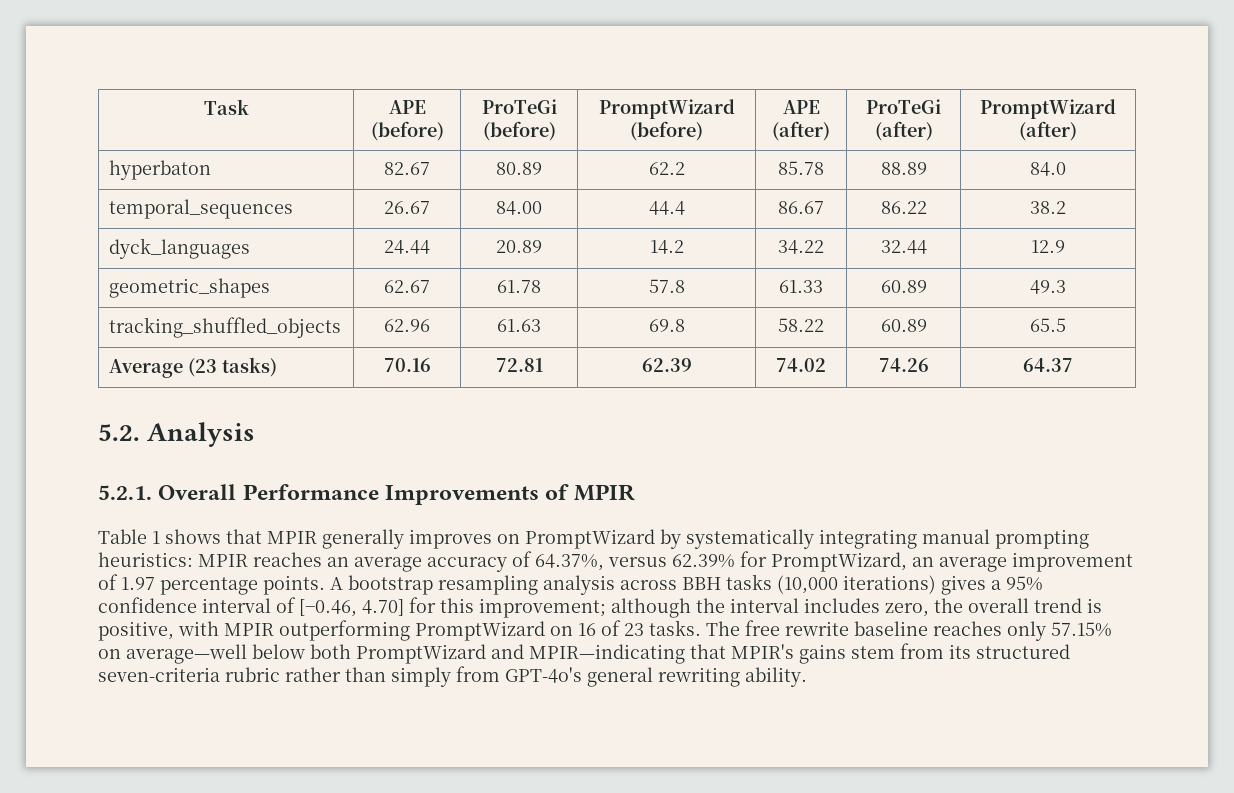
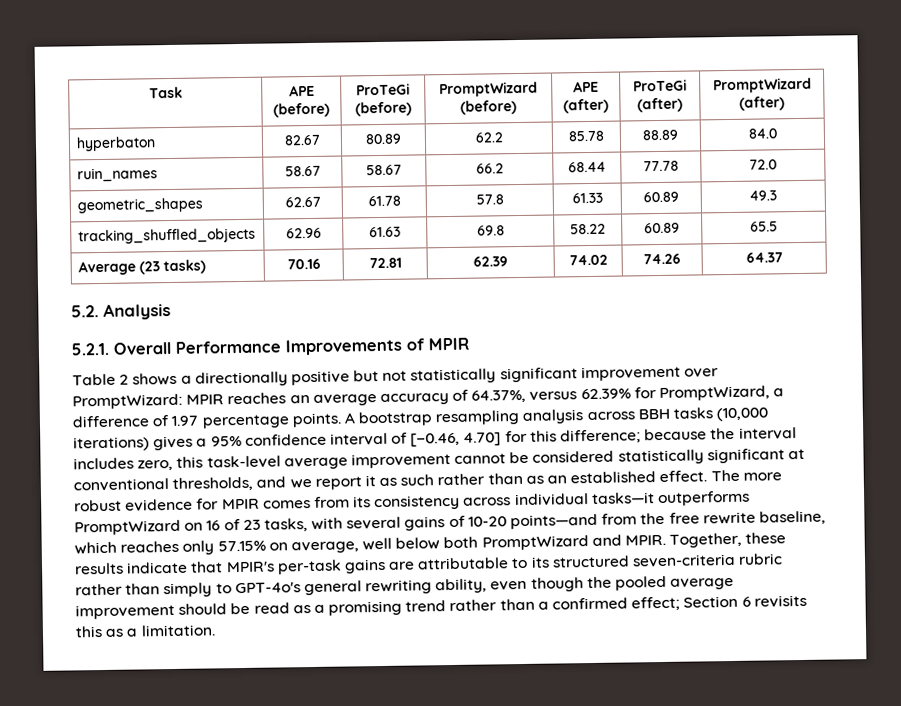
- temporal_sequences | 26.67 | 84.00 | 44.4 | 86.67 | 86.22 | 38.2
- dyck_languages | 24.44 | 20.89 | 14.2 | 34.22 | 32.44 | 12.9
+ ruin_names | 58.67 | 58.67 | 66.2 | 68.44 | 77.78 | 72.0
- Table 1 shows that MPIR generally improves on PromptWizard by systematically integrating manual prompting heuristics: MPIR reaches an average accuracy of 64.37%, versus 62.39% for PromptWizard, an average improvement of 1.97 percentage points.
+ Table 2 shows a directionally positive but not statistically significant improvement over PromptWizard: MPIR reaches an average accuracy of 64.37%, versus 62.39% for PromptWizard, a difference of 1.97 percentage points.
- A bootstrap resampling analysis across BBH tasks (10,000 iterations) gives a 95% confidence interval of [−0.46, 4.70] for this improvement; although the interval includes zero, the overall trend is positive, with MPIR outperforming PromptWizard on 16 of 23 tasks. The free rewrite baseline reaches only 57.15% on average—well below both PromptWizard and MPIR—indicating that MPIR's gains stem from its structured seven-criteria rubric rather than simply from GPT-4o's general rewriting ability.
+ A bootstrap resampling analysis across BBH tasks (10,000 iterations) gives a 95% confidence interval of [−0.46, 4.70] for this difference; because the interval includes zero, this task-level average improvement cannot be considered statistically significant at conventional thresholds, and we report it as such rather than as an established effect. The more robust evidence for MPIR comes from its consistency across individual tasks—it outperforms PromptWizard on 16 of 23 tasks, with several gains of 10-20 points—and from the free rewrite baseline, which reaches only 57.15% on average, well below both PromptWizard and MPIR. Together, these results indicate that MPIR's per-task gains are attributable to its structured seven-criteria rubric rather than simply to GPT-4o's general rewriting ability, even though the pooled average improvement should be read as a promising trend rather than a confirmed effect; Section 6 revisits this as a limitation.

